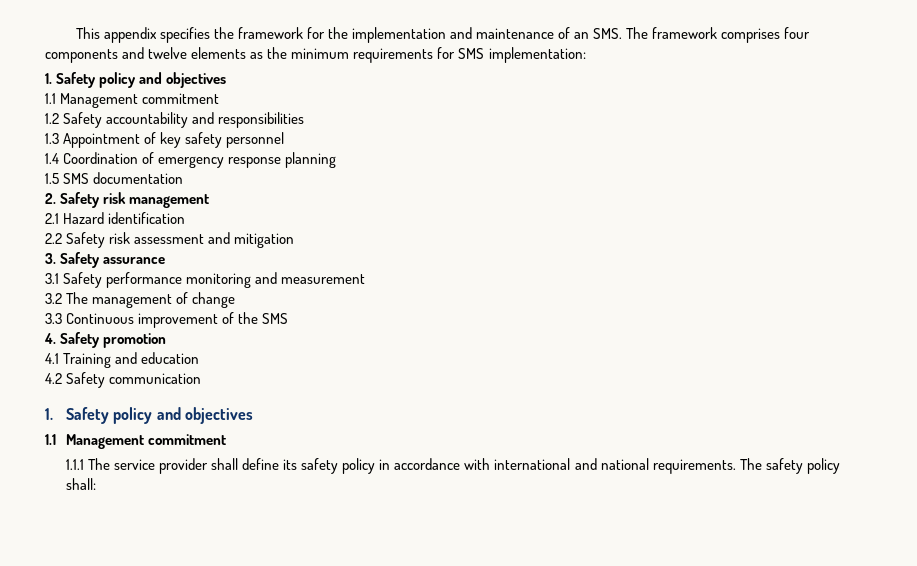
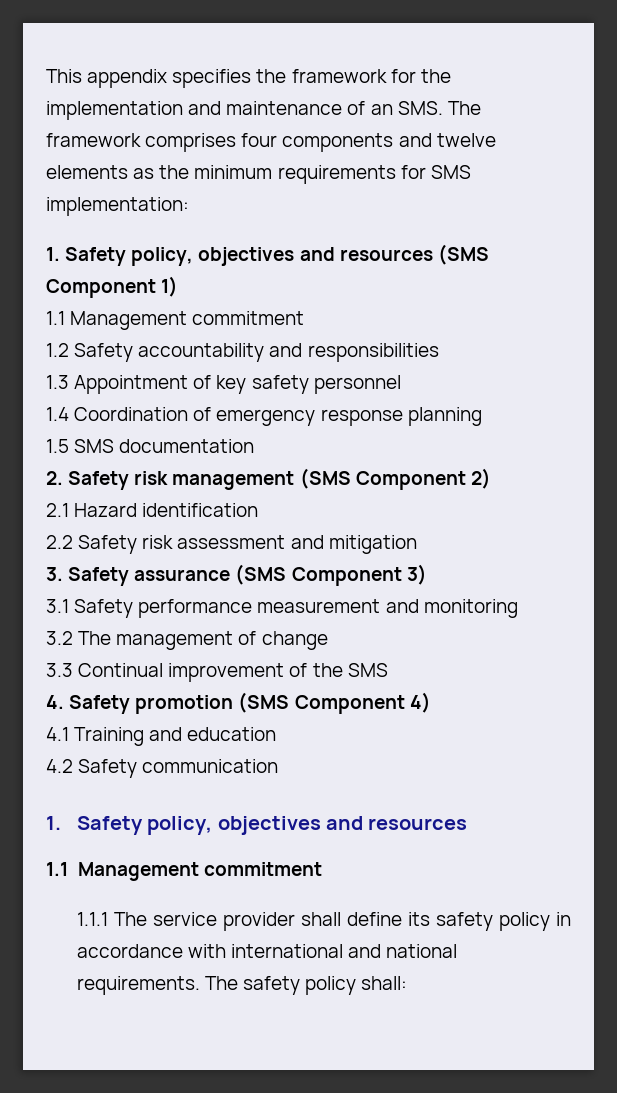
  This appendix specifies the framework for the implementation and maintenance of an SMS. The framework comprises four components and twelve elements as the minimum requirements for SMS implementation:
- 1. Safety policy and objectives
+ 1. Safety policy, objectives and resources (SMS Component 1)
- 2. Safety risk management
+ 2. Safety risk management (SMS Component 2)
- 3. Safety assurance
+ 3. Safety assurance (SMS Component 3)
- 3.1 Safety performance monitoring and measurement
+ 3.1 Safety performance measurement and monitoring
- 3.3 Continuous improvement of the SMS
+ 3.3 Continual improvement of the SMS
- 4. Safety promotion
+ 4. Safety promotion (SMS Component 4)
  4.2 Safety communication
- 1. Safety policy and objectives
+ 1. Safety policy, objectives and resources

